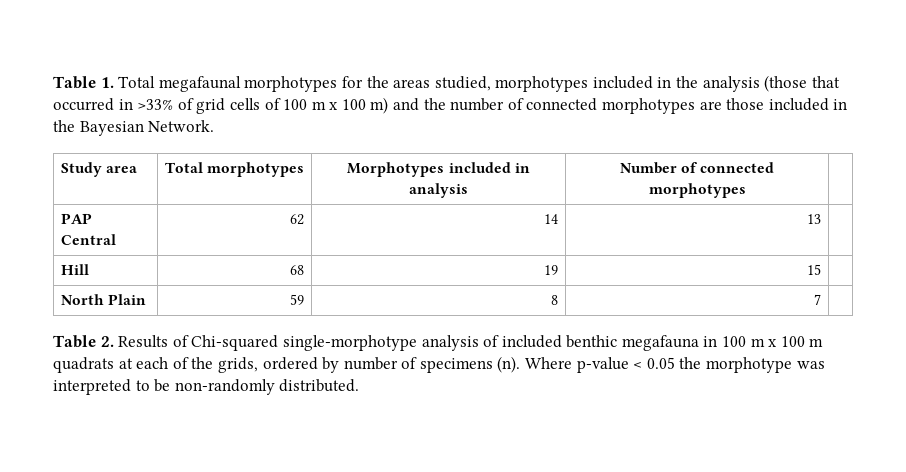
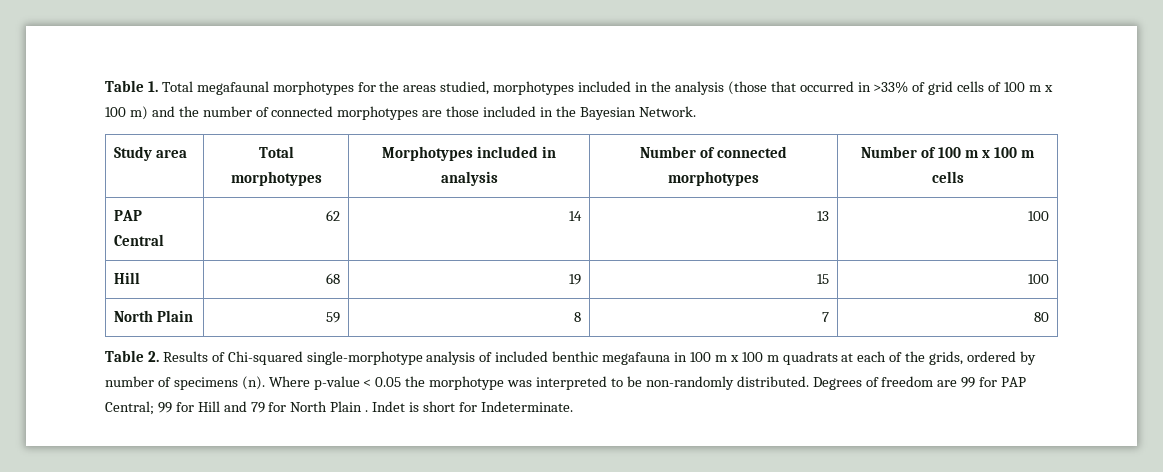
- Study area | Total morphotypes | Morphotypes included in analysis | Number of connected morphotypes |
+ Study area | Total morphotypes | Morphotypes included in analysis | Number of connected morphotypes | Number of 100 m x 100 m cells
- PAP Central | 62 | 14 | 13 |
+ PAP Central | 62 | 14 | 13 | 100
- Hill | 68 | 19 | 15 |
+ Hill | 68 | 19 | 15 | 100
- North Plain | 59 | 8 | 7 |
+ North Plain | 59 | 8 | 7 | 80
+ Degrees of freedom are 99 for PAP Central; 99 for Hill and 79 for North Plain . Indet is short for Indeterminate.

